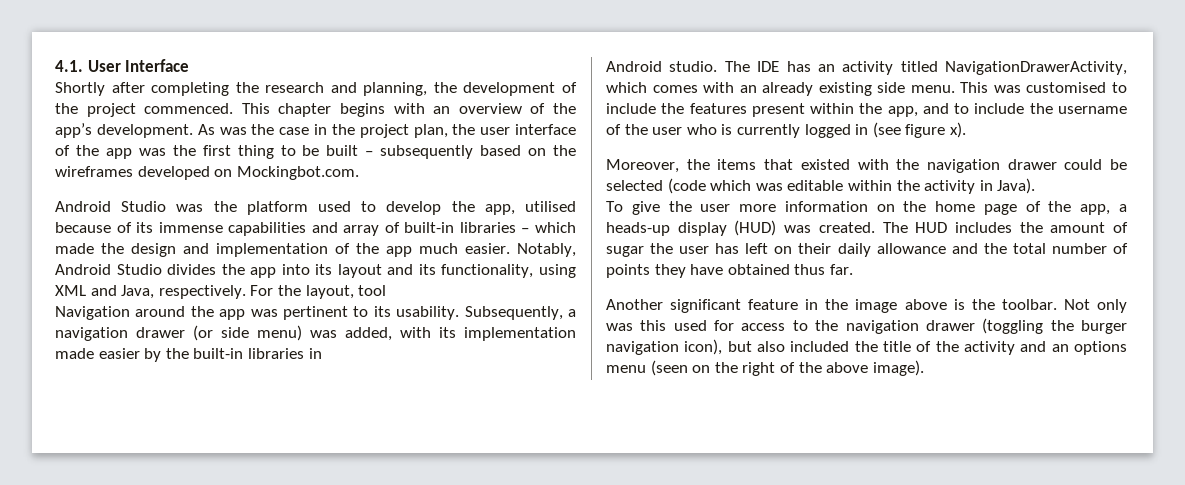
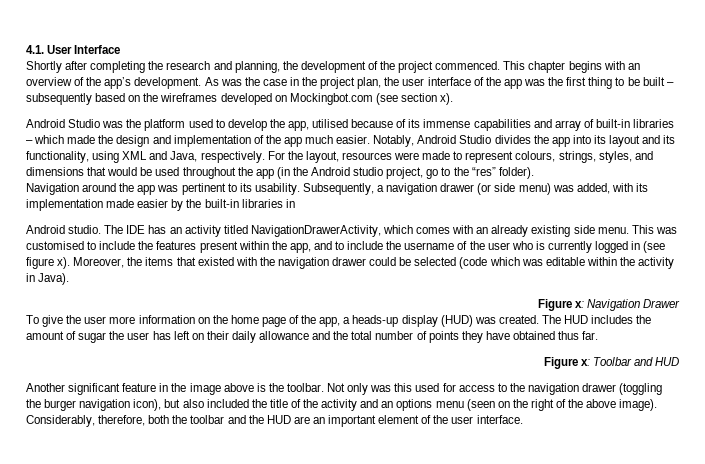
- As was the case in the project plan, the user interface of the app was the first thing to be built – subsequently based on the wireframes developed on Mockingbot.com.
+ As was the case in the project plan, the user interface of the app was the first thing to be built – subsequently based on the wireframes developed on Mockingbot.com (see section x).
- For the layout, tool
+ For the layout, resources were made to represent colours, strings, styles, and dimensions that would be used throughout the app (in the Android studio project, go to the “res” folder).
- This was customised to include the features present within the app, and to include the username of the user who is currently logged in (see figure x).
- Moreover, the items that existed with the navigation drawer could be selected (code which was editable within the activity in Java).
+ This was customised to include the features present within the app, and to include the username of the user who is currently logged in (see figure x). Moreover, the items that existed with the navigation drawer could be selected (code which was editable within the activity in Java).
+ Figure x: Navigation Drawer
+ Figure x: Toolbar and HUD
+ Considerably, therefore, both the toolbar and the HUD are an important element of the user interface.

